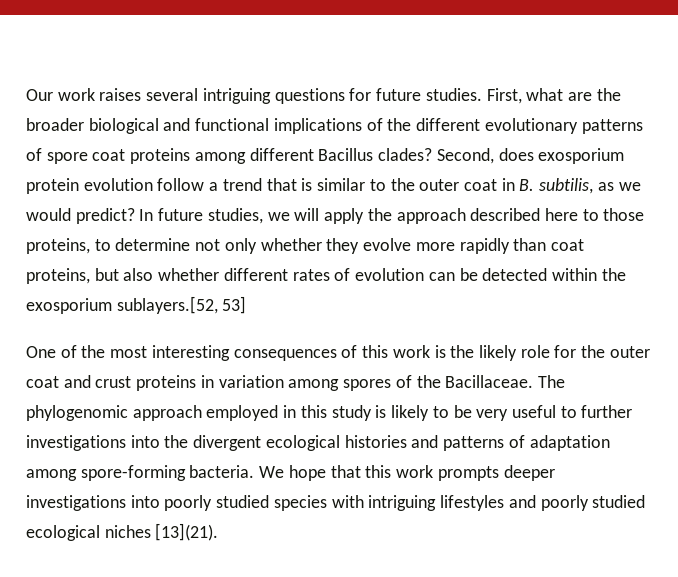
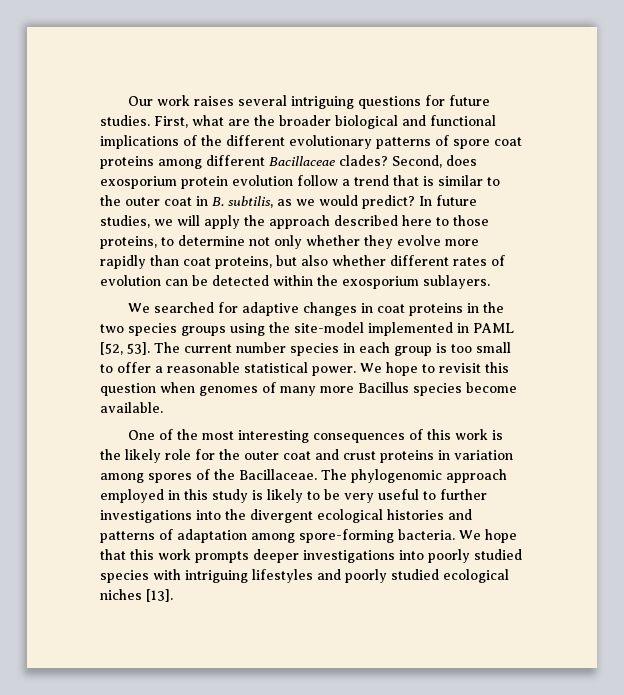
- First, what are the broader biological and functional implications of the different evolutionary patterns of spore coat proteins among different Bacillus clades?
+ First, what are the broader biological and functional implications of the different evolutionary patterns of spore coat proteins among different Bacillaceae clades?
- In future studies, we will apply the approach described here to those proteins, to determine not only whether they evolve more rapidly than coat proteins, but also whether different rates of evolution can be detected within the exosporium sublayers.[52, 53]
+ In future studies, we will apply the approach described here to those proteins, to determine not only whether they evolve more rapidly than coat proteins, but also whether different rates of evolution can be detected within the exosporium sublayers.
+ We searched for adaptive changes in coat proteins in the two species groups using the site-model implemented in PAML [52, 53]. The current number species in each group is too small to offer a reasonable statistical power. We hope to revisit this question when genomes of many more Bacillus species become available.
- We hope that this work prompts deeper investigations into poorly studied species with intriguing lifestyles and poorly studied ecological niches [13](21).
+ We hope that this work prompts deeper investigations into poorly studied species with intriguing lifestyles and poorly studied ecological niches [13].

